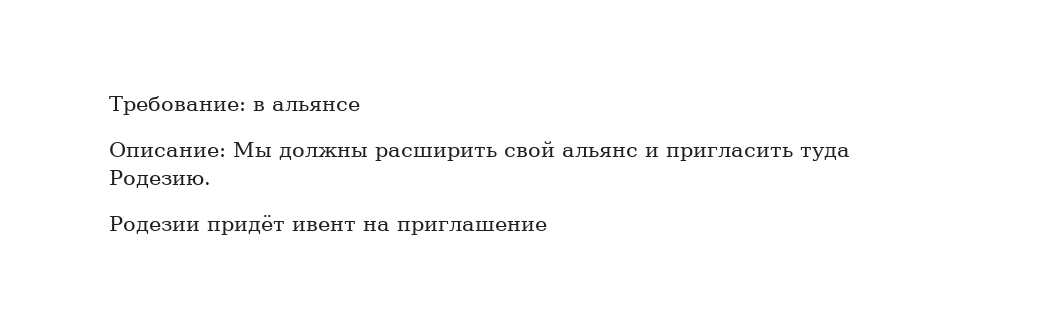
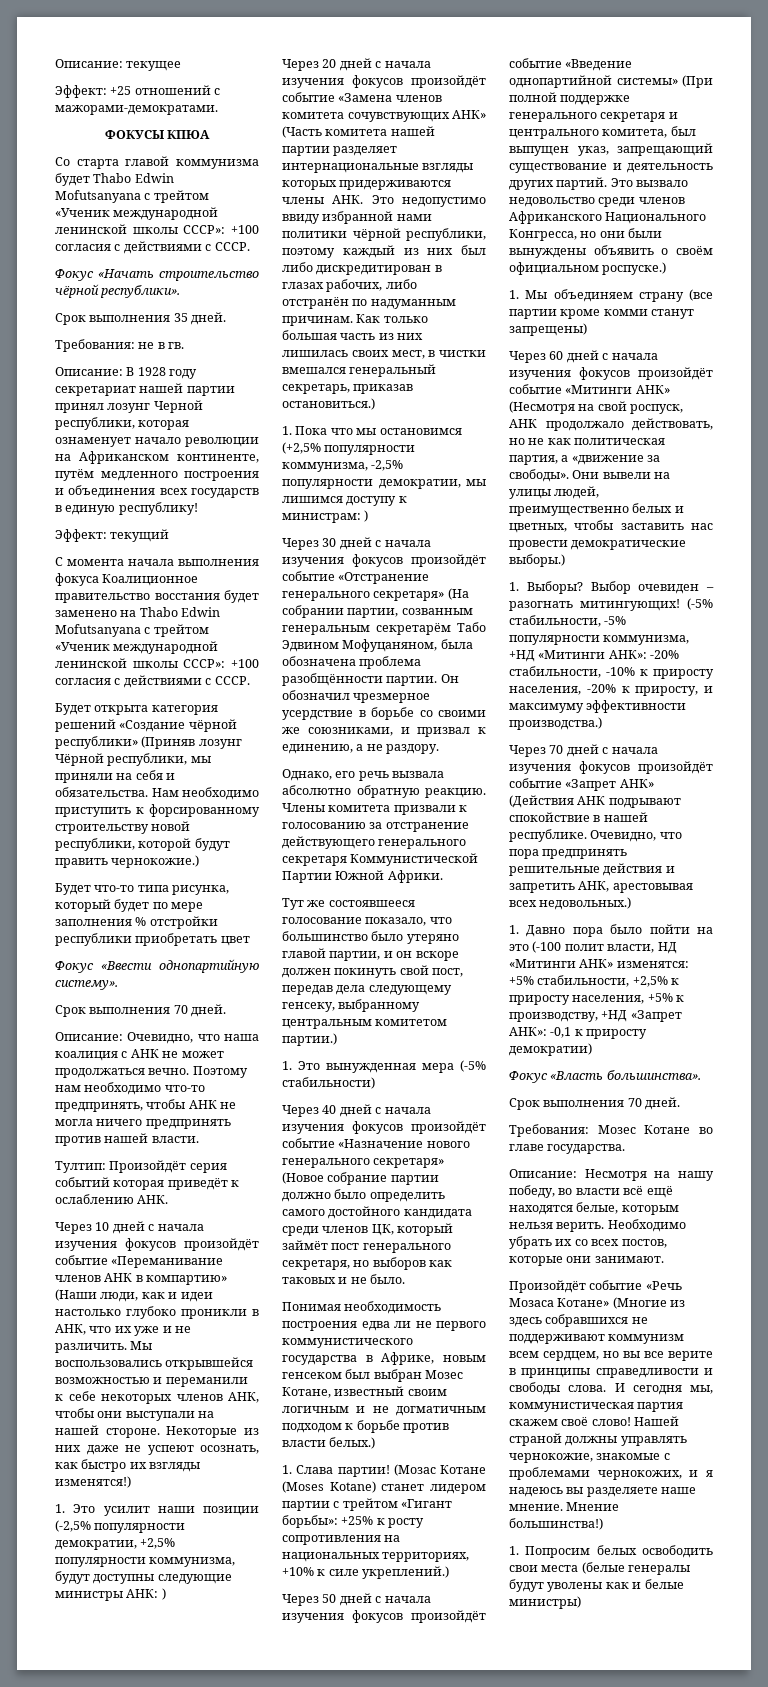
- Требование: в альянсе
- Описание: Мы должны расширить свой альянс и пригласить туда Родезию.
- Родезии придёт ивент на приглашение
+ Описание: текущее
+ Эффект: +25 отношений с мажорами-демократами.
+ ФОКУСЫ КПЮА
+ Со старта главой коммунизма будет Thabo Edwin Mofutsanyana с трейтом «Ученик международной ленинской школы СССР»: +100 согласия с действиями с СССР.
+ Фокус «Начать строительство чёрной республики».
+ Срок выполнения 35 дней.
+ Требования: не в гв.
+ Описание: В 1928 году секретариат нашей партии принял лозунг Черной республики, которая ознаменует начало революции на Африканском континенте, путём медленного построения и объединения всех государств в единую республику!
+ Эффект: текущий
+ С момента начала выполнения фокуса Коалиционное правительство восстания будет заменено на Thabo Edwin Mofutsanyana с трейтом «Ученик международной ленинской школы СССР»: +100 согласия с действиями с СССР.
+ Будет открыта категория решений «Создание чёрной республики» (Приняв лозунг Чёрной республики, мы приняли на себя и обязательства. Нам необходимо приступить к форсированному строительству новой республики, которой будут править чернокожие.)
+ Будет что-то типа рисунка, который будет по мере заполнения % отстройки республики приобретать цвет
+ Фокус «Ввести однопартийную систему».
+ Срок выполнения 70 дней.
+ Описание: Очевидно, что наша коалиция с АНК не может продолжаться вечно. Поэтому нам необходимо что-то предпринять, чтобы АНК не могла ничего предпринять против нашей власти.
+ Тултип: Произойдёт серия событий которая приведёт к ослаблению АНК.
+ Через 10 дней с начала изучения фокусов произойдёт событие «Переманивание членов АНК в компартию» (Наши люди, как и идеи настолько глубоко проникли в АНК, что их уже и не различить. Мы воспользовались открывшейся возможностью и переманили к себе некоторых членов АНК, чтобы они выступали на нашей стороне. Некоторые из них даже не успеют осознать, как быстро их взгляды изменятся!)
+ 1. Это усилит наши позиции (-2,5% популярности демократии, +2,5% популярности коммунизма, будут доступны следующие министры АНК: )
+ Через 20 дней с начала изучения фокусов произойдёт событие «Замена членов комитета сочувствующих АНК» (Часть комитета нашей партии разделяет интернациональные взгляды которых придерживаются члены АНК. Это недопустимо ввиду избранной нами политики чёрной республики, поэтому каждый из них был либо дискредитирован в глазах рабочих, либо отстранён по надуманным причинам. Как только большая часть из них лишилась своих мест, в чистки вмешался генеральный секретарь, приказав остановиться.)
+ 1. Пока что мы остановимся (+2,5% популярности коммунизма, -2,5% популярности демократии, мы лишимся доступу к министрам: )
+ Через 30 дней с начала изучения фокусов произойдёт событие «Отстранение генерального секретаря» (На собрании партии, созванным генеральным секретарём Табо Эдвином Мофуцаняном, была обозначена проблема разобщённости партии. Он обозначил чрезмерное усердствие в борьбе со своими же союзниками, и призвал к единению, а не раздору.
+ Однако, его речь вызвала абсолютно обратную реакцию. Члены комитета призвали к голосованию за отстранение действующего генерального секретаря Коммунистической Партии Южной Африки.
+ Тут же состоявшееся голосование показало, что большинство было утеряно главой партии, и он вскоре должен покинуть свой пост, передав дела следующему генсеку, выбранному центральным комитетом партии.)
+ 1. Это вынужденная мера (-5% стабильности)
+ Через 40 дней с начала изучения фокусов произойдёт событие «Назначение нового генерального секретаря» (Новое собрание партии должно было определить самого достойного кандидата среди членов ЦК, который займёт пост генерального секретаря, но выборов как таковых и не было.
+ Понимая необходимость построения едва ли не первого коммунистического государства в Африке, новым генсеком был выбран Мозес Котане, известный своим логичным и не догматичным подходом к борьбе против власти белых.)
+ 1. Слава партии! (Мозас Котане (Moses Kotane) станет лидером партии с трейтом «Гигант борьбы»: +25% к росту сопротивления на национальных территориях, +10% к силе укреплений.)
+ Через 50 дней с начала изучения фокусов произойдёт событие «Введение однопартийной системы» (При полной поддержке генерального секретаря и центрального комитета, был выпущен указ, запрещающий существование и деятельность других партий. Это вызвало недовольство среди членов Африканского Национального Конгресса, но они были вынуждены объявить о своём официальном роспуске.)
+ 1. Мы объединяем страну (все партии кроме комми станут запрещены)
+ Через 60 дней с начала изучения фокусов произойдёт событие «Митинги АНК» (Несмотря на свой роспуск, АНК продолжало действовать, но не как политическая партия, а «движение за свободы». Они вывели на улицы людей, преимущественно белых и цветных, чтобы заставить нас провести демократические выборы.)
+ 1. Выборы? Выбор очевиден – разогнать митингующих! (-5% стабильности, -5% популярности коммунизма, +НД «Митинги АНК»: -20% стабильности, -10% к приросту населения, -20% к приросту, и максимуму эффективности производства.)
+ Через 70 дней с начала изучения фокусов произойдёт событие «Запрет АНК» (Действия АНК подрывают спокойствие в нашей республике. Очевидно, что пора предпринять решительные действия и запретить АНК, арестовывая всех недовольных.)
+ 1. Давно пора было пойти на это (-100 полит власти, НД «Митинги АНК» изменятся: +5% стабильности, +2,5% к приросту населения, +5% к производству, +НД «Запрет АНК»: -0,1 к приросту демократии)
+ Фокус «Власть большинства».
+ Срок выполнения 70 дней.
+ Требования: Мозес Котане во главе государства.
+ Описание: Несмотря на нашу победу, во власти всё ещё находятся белые, которым нельзя верить. Необходимо убрать их со всех постов, которые они занимают.
+ Произойдёт событие «Речь Мозаса Котане» (Многие из здесь собравшихся не поддерживают коммунизм всем сердцем, но вы все верите в принципы справедливости и свободы слова. И сегодня мы, коммунистическая партия скажем своё слово! Нашей страной должны управлять чернокожие, знакомые с проблемами чернокожих, и я надеюсь вы разделяете наше мнение. Мнение большинства!)
+ 1. Попросим белых освободить свои места (белые генералы будут уволены как и белые министры)

